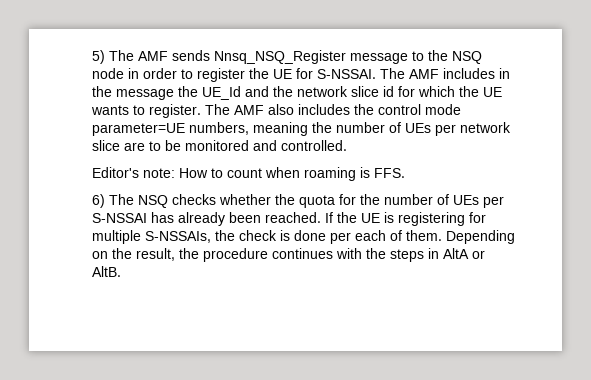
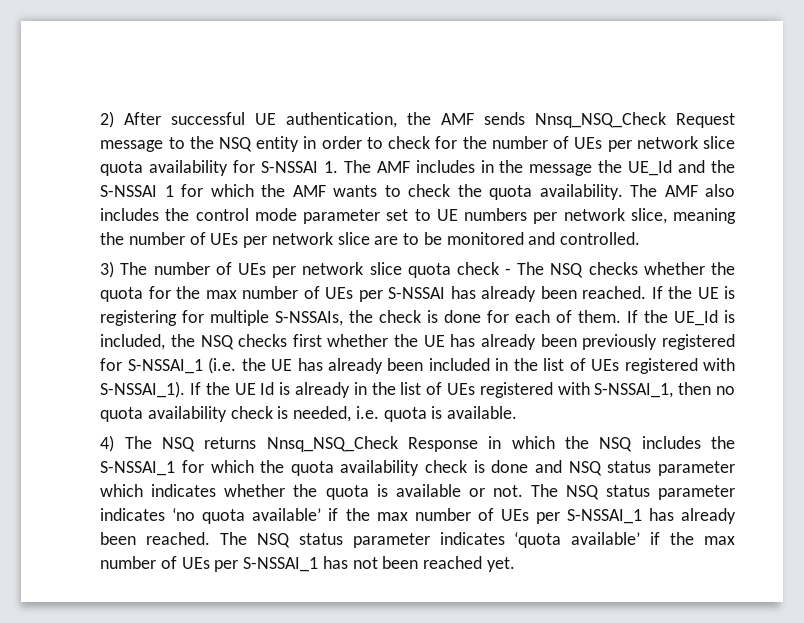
- 5) The AMF sends Nnsq_NSQ_Register message to the NSQ node in order to register the UE for S-NSSAI. The AMF includes in the message the UE_Id and the network slice id for which the UE wants to register.
+ 2) After successful UE authentication, the AMF sends Nnsq_NSQ_Check Request message to the NSQ entity in order to check for the number of UEs per network slice quota availability for S-NSSAI 1. The AMF includes in the message the UE_Id and the S-NSSAI 1 for which the AMF wants to check the quota availability.
- The AMF also includes the control mode parameter=UE numbers, meaning the number of UEs per network slice are to be monitored and controlled.
+ The AMF also includes the control mode parameter set to UE numbers per network slice, meaning the number of UEs per network slice are to be monitored and controlled.
- Editor's note: How to count when roaming is FFS.
- 6) The NSQ checks whether the quota for the number of UEs per S-NSSAI has already been reached.
+ 3) The number of UEs per network slice quota check - The NSQ checks whether the quota for the max number of UEs per S-NSSAI has already been reached.
- If the UE is registering for multiple S-NSSAIs, the check is done per each of them.
+ If the UE is registering for multiple S-NSSAIs, the check is done for each of them.
- Depending on the result, the procedure continues with the steps in AltA or AltB.
+ If the UE_Id is included, the NSQ checks first whether the UE has already been previously registered for S-NSSAI_1 (i.e. the UE has already been included in the list of UEs registered with S-NSSAI_1). If the UE Id is already in the list of UEs registered with S-NSSAI_1, then no quota availability check is needed, i.e. quota is available.
+ 4) The NSQ returns Nnsq_NSQ_Check Response in which the NSQ includes the S-NSSAI_1 for which the quota availability check is done and NSQ status parameter which indicates whether the quota is available or not. The NSQ status parameter indicates ‘no quota available’ if the max number of UEs per S-NSSAI_1 has already been reached. The NSQ status parameter indicates ‘quota available’ if the max number of UEs per S-NSSAI_1 has not been reached yet.

